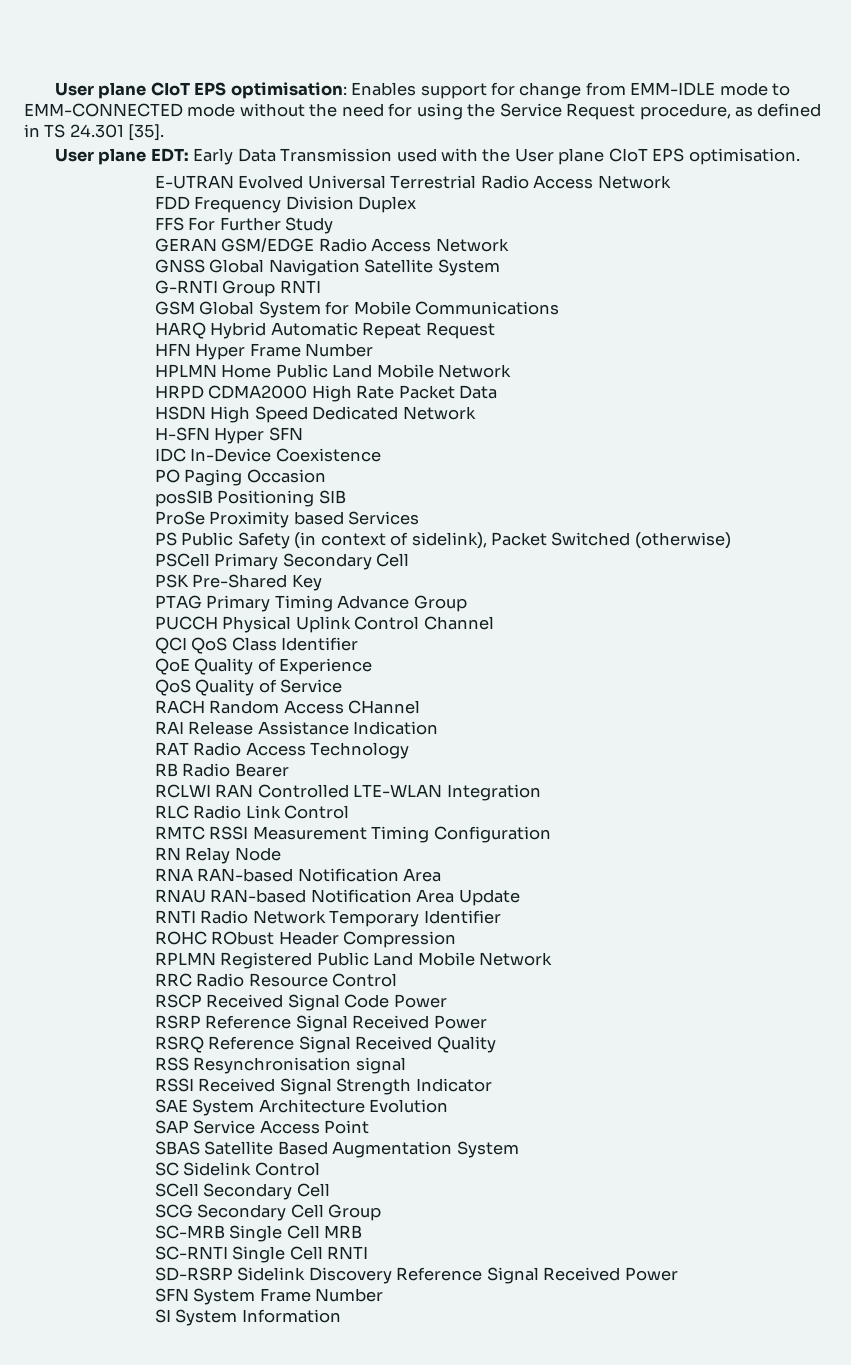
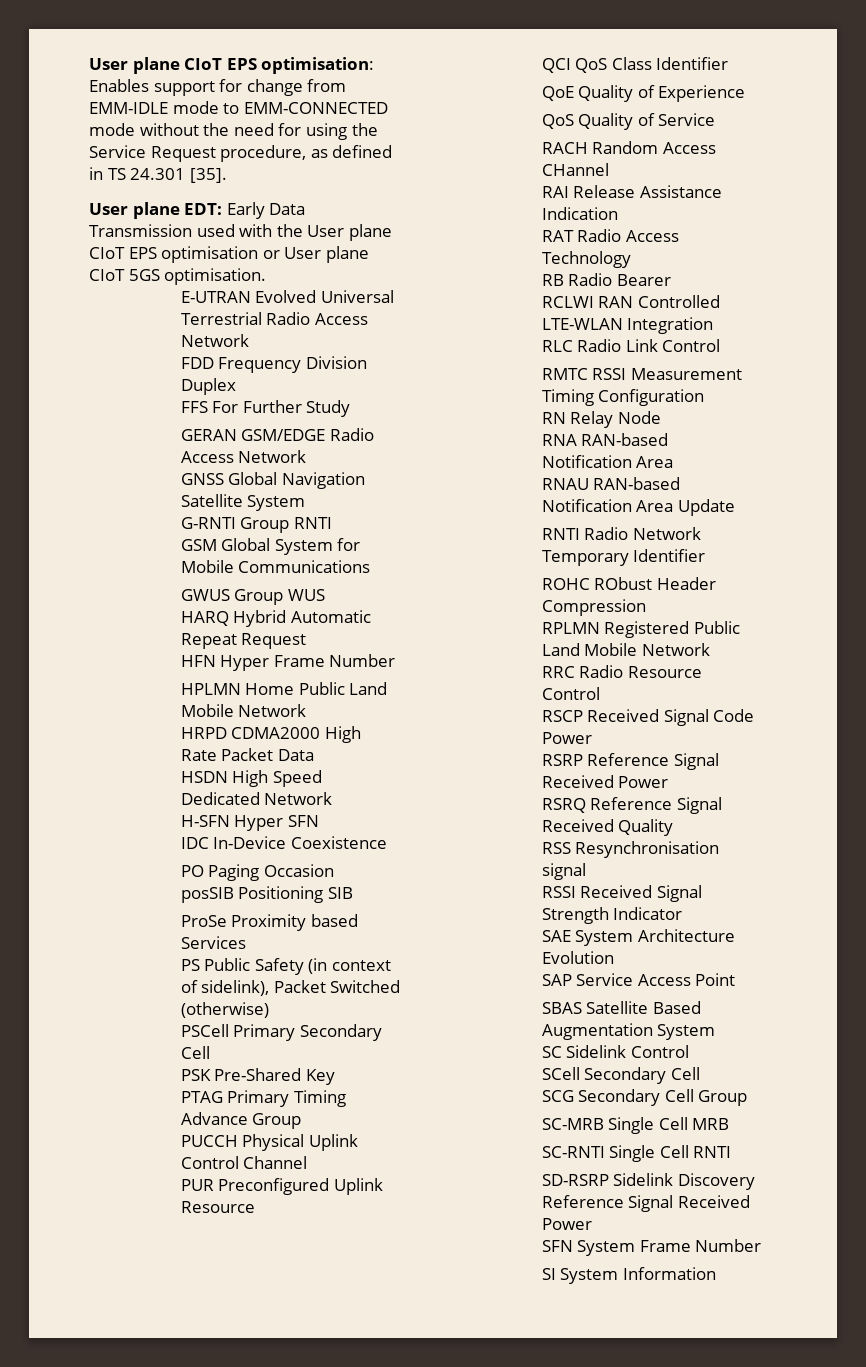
- User plane EDT: Early Data Transmission used with the User plane CIoT EPS optimisation.
+ User plane EDT: Early Data Transmission used with the User plane CIoT EPS optimisation or User plane CIoT 5GS optimisation.
+ GWUS Group WUS
+ PUR Preconfigured Uplink Resource

